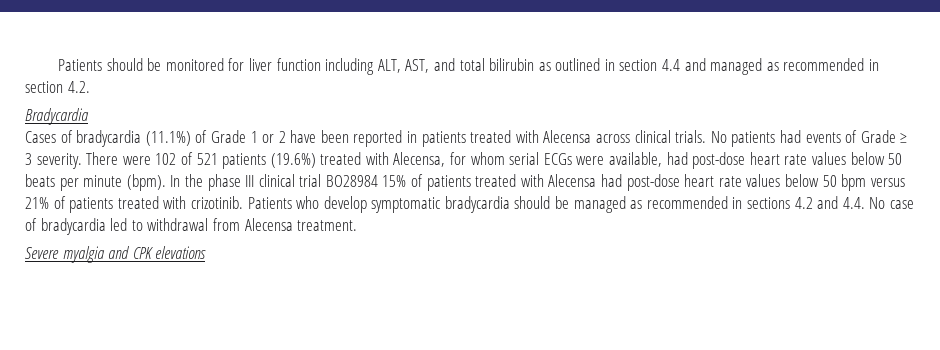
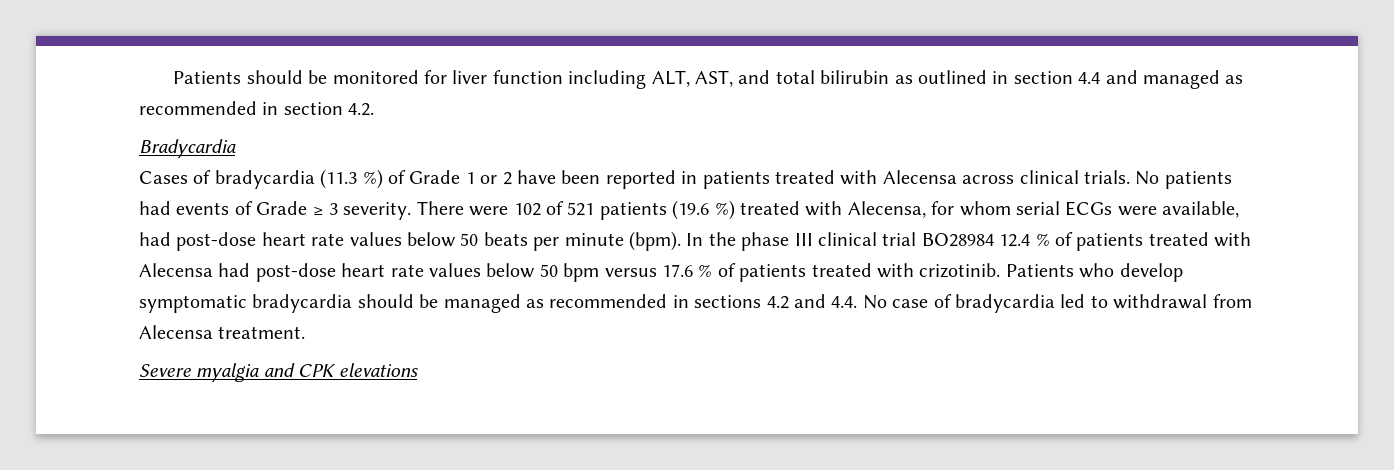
- Cases of bradycardia (11.1%) of Grade 1 or 2 have been reported in patients treated with Alecensa across clinical trials.
+ Cases of bradycardia (11.3 %) of Grade 1 or 2 have been reported in patients treated with Alecensa across clinical trials.
- There were 102 of 521 patients (19.6%) treated with Alecensa, for whom serial ECGs were available, had post-dose heart rate values below 50 beats per minute (bpm).
+ There were 102 of 521 patients (19.6 %) treated with Alecensa, for whom serial ECGs were available, had post-dose heart rate values below 50 beats per minute (bpm).
- In the phase III clinical trial BO28984 15% of patients treated with Alecensa had post-dose heart rate values below 50 bpm versus 21% of patients treated with crizotinib.
+ In the phase III clinical trial BO28984 12.4 % of patients treated with Alecensa had post-dose heart rate values below 50 bpm versus 17.6 % of patients treated with crizotinib.

